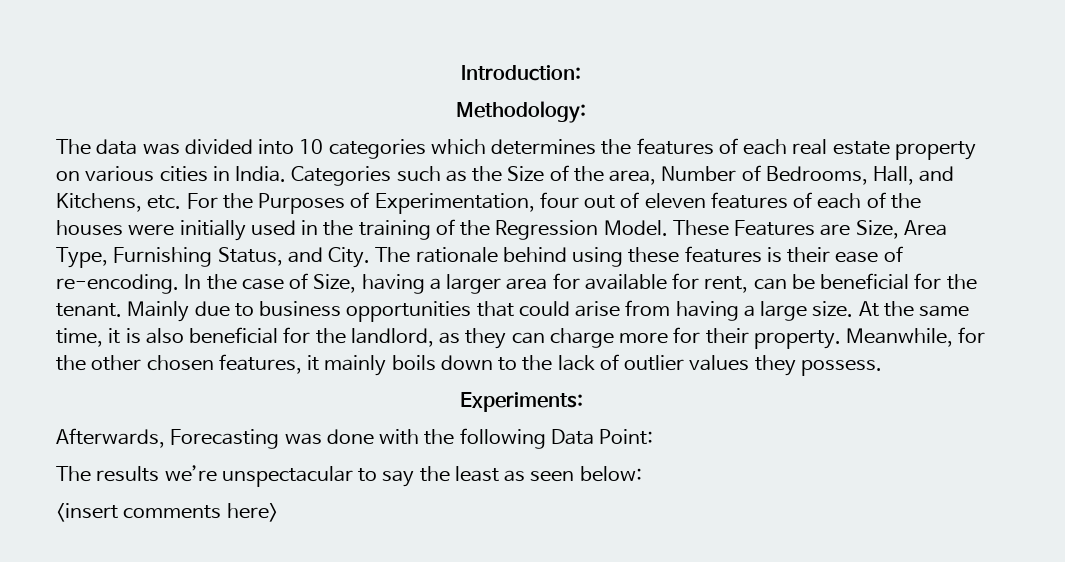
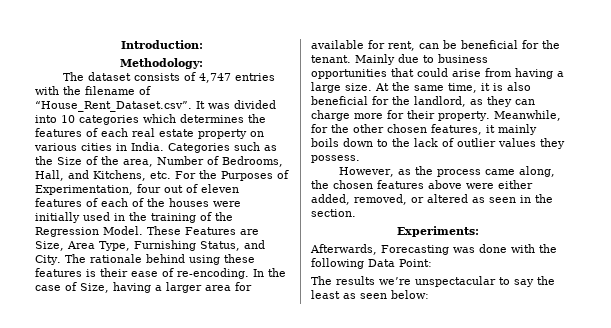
- The data was divided into 10 categories which determines the features of each real estate property on various cities in India.
+ The dataset consists of 4,747 entries with the filename of “House_Rent_Dataset.csv”. It was divided into 10 categories which determines the features of each real estate property on various cities in India.
+ However, as the process came along, the chosen features above were either added, removed, or altered as seen in the section.
- <insert comments here>

